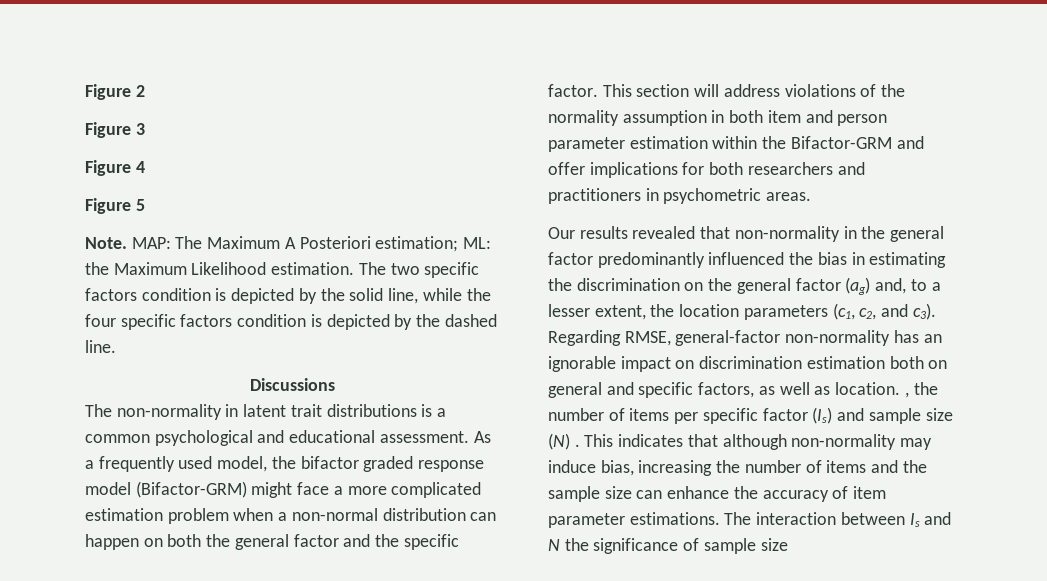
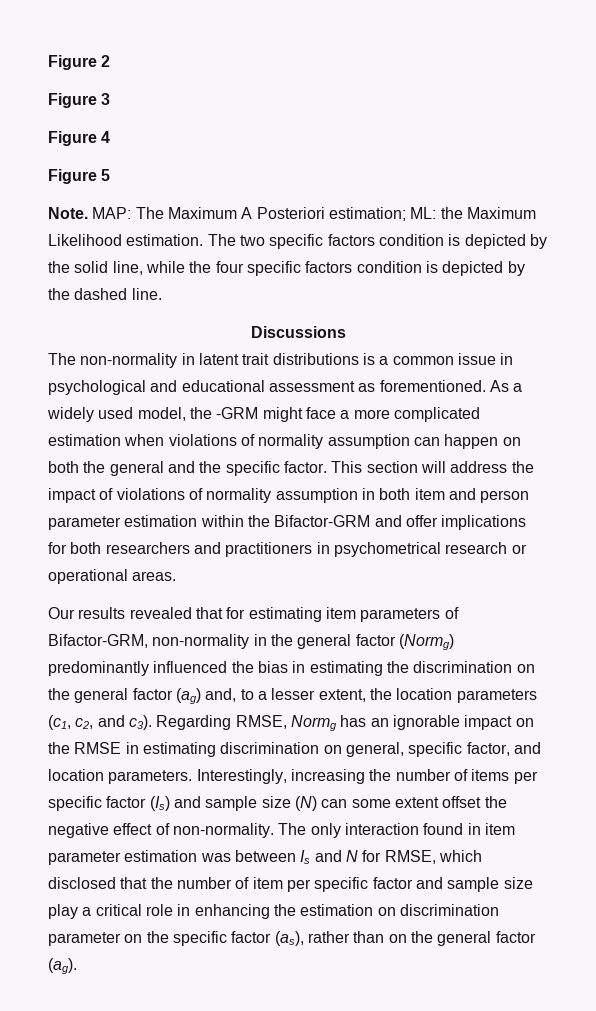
- The non-normality in latent trait distributions is a common psychological and educational assessment.
+ The non-normality in latent trait distributions is a common issue in psychological and educational assessment as forementioned.
- As a frequently used model, the bifactor graded response model (Bifactor-GRM) might face a more complicated estimation problem when a non-normal distribution can happen on both the general factor and the specific factor.
+ As a widely used model, the -GRM might face a more complicated estimation when violations of normality assumption can happen on both the general and the specific factor.
- This section will address violations of the normality assumption in both item and person parameter estimation within the Bifactor-GRM and offer implications for both researchers and practitioners in psychometric areas.
+ This section will address the impact of violations of normality assumption in both item and person parameter estimation within the Bifactor-GRM and offer implications for both researchers and practitioners in psychometrical research or operational areas.
- Our results revealed that non-normality in the general factor predominantly influenced the bias in estimating the discrimination on the general factor (ag) and, to a lesser extent, the location parameters (c1, c2, and c3).
+ Our results revealed that for estimating item parameters of Bifactor-GRM, non-normality in the general factor (Normg) predominantly influenced the bias in estimating the discrimination on the general factor (ag) and, to a lesser extent, the location parameters (c1, c2, and c3).
- Regarding RMSE, general-factor non-normality has an ignorable impact on discrimination estimation both on general and specific factors, as well as location. , the number of items per specific factor (Is) and sample size (N) . This indicates that although non-normality may induce bias, increasing the number of items and the sample size can enhance the accuracy of item parameter estimations. The interaction between Is and N the significance of sample size
+ Regarding RMSE, Normg has an ignorable impact on the RMSE in estimating discrimination on general, specific factor, and location parameters. Interestingly, increasing the number of items per specific factor (Is) and sample size (N) can some extent offset the negative effect of non-normality. The only interaction found in item parameter estimation was between Is and N for RMSE, which disclosed that the number of item per specific factor and sample size play a critical role in enhancing the estimation on discrimination parameter on the specific factor (as), rather than on the general factor (ag).

